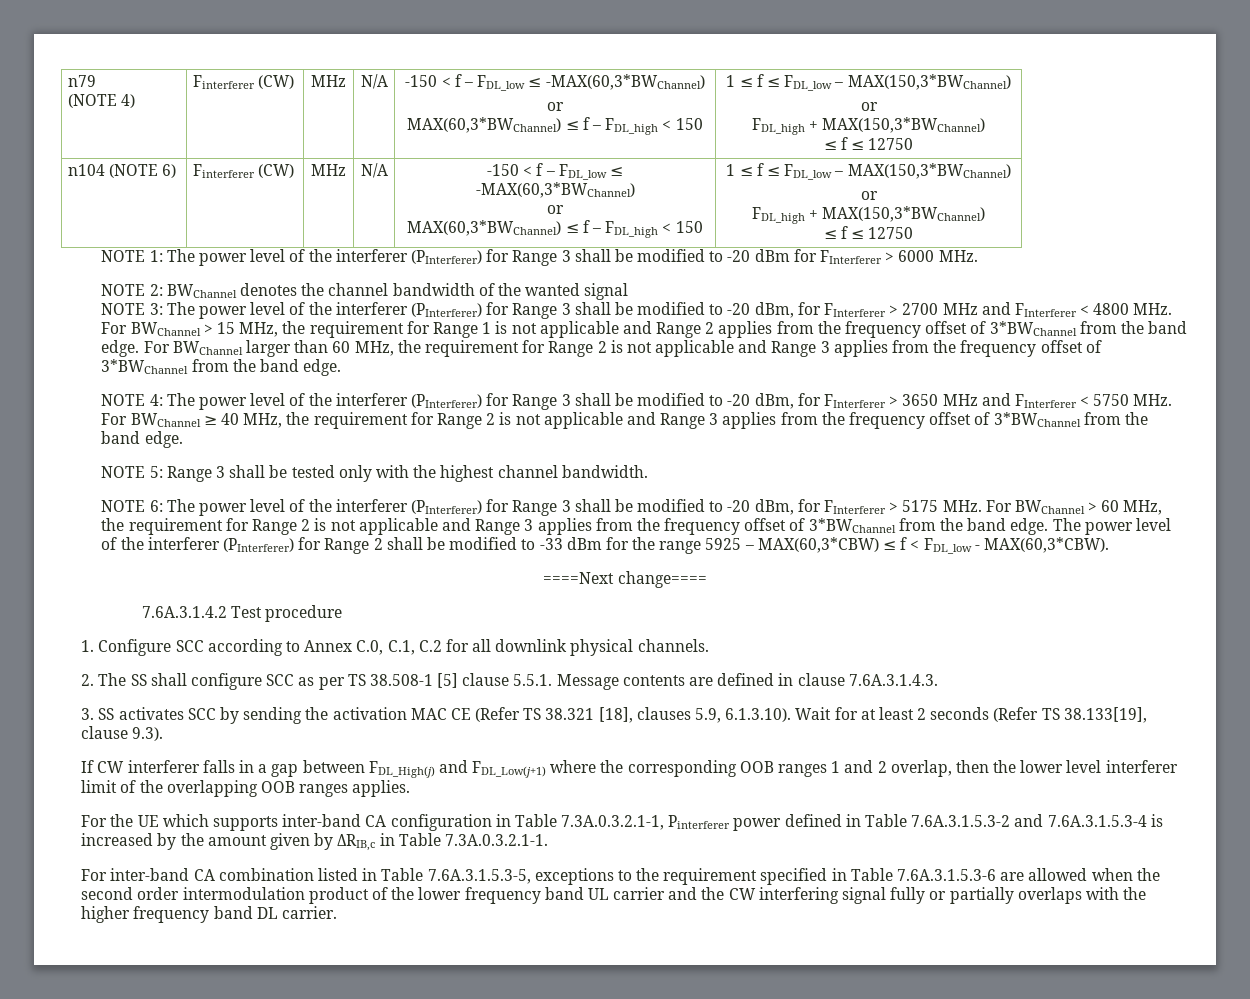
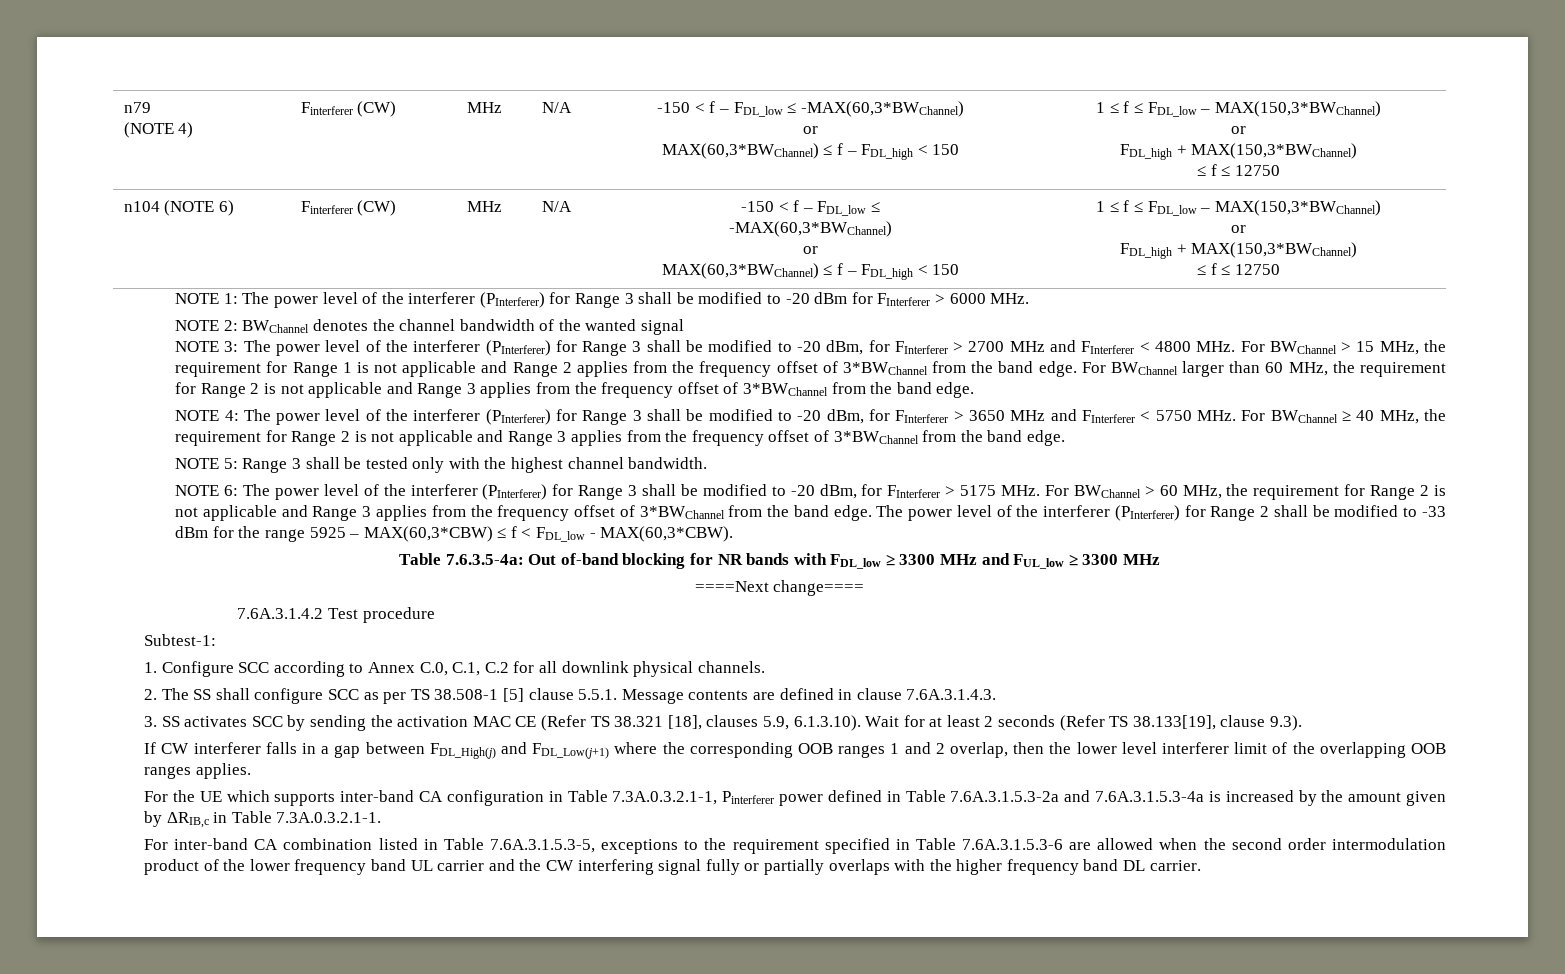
+ Table 7.6.3.5-4a: Out of-band blocking for NR bands with FDL_low ≥ 3300 MHz and FUL_low ≥ 3300 MHz
+ Subtest-1:
- For the UE which supports inter-band CA configuration in Table 7.3A.0.3.2.1-1, Pinterferer power defined in Table 7.6A.3.1.5.3-2 and 7.6A.3.1.5.3-4 is increased by the amount given by ΔRIB,c in Table 7.3A.0.3.2.1-1.
+ For the UE which supports inter-band CA configuration in Table 7.3A.0.3.2.1-1, Pinterferer power defined in Table 7.6A.3.1.5.3-2a and 7.6A.3.1.5.3-4a is increased by the amount given by ΔRIB,c in Table 7.3A.0.3.2.1-1.

